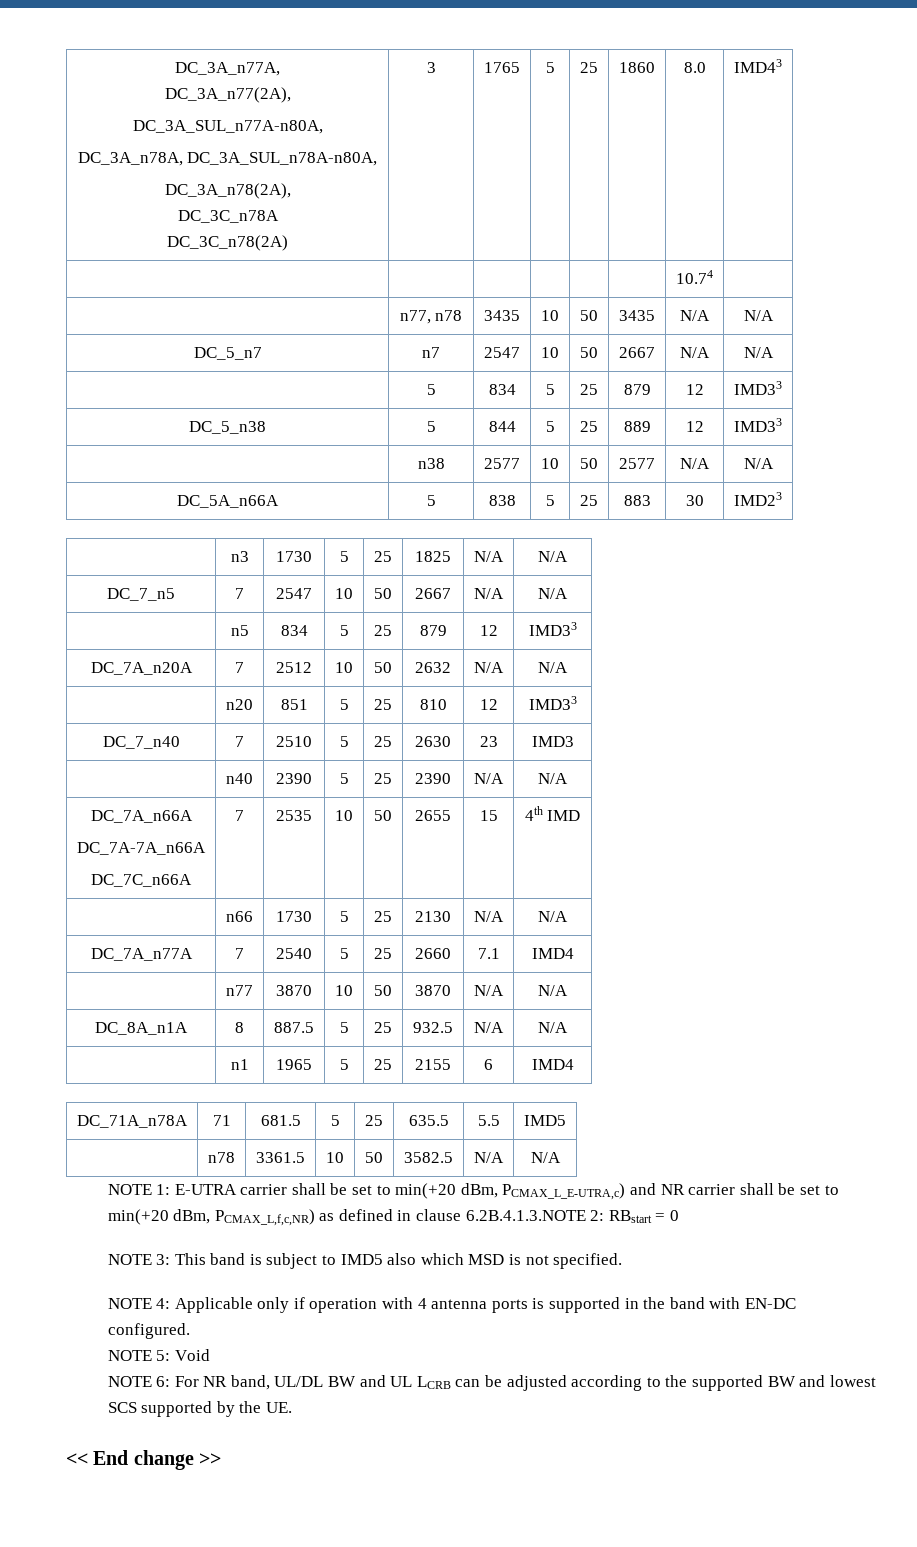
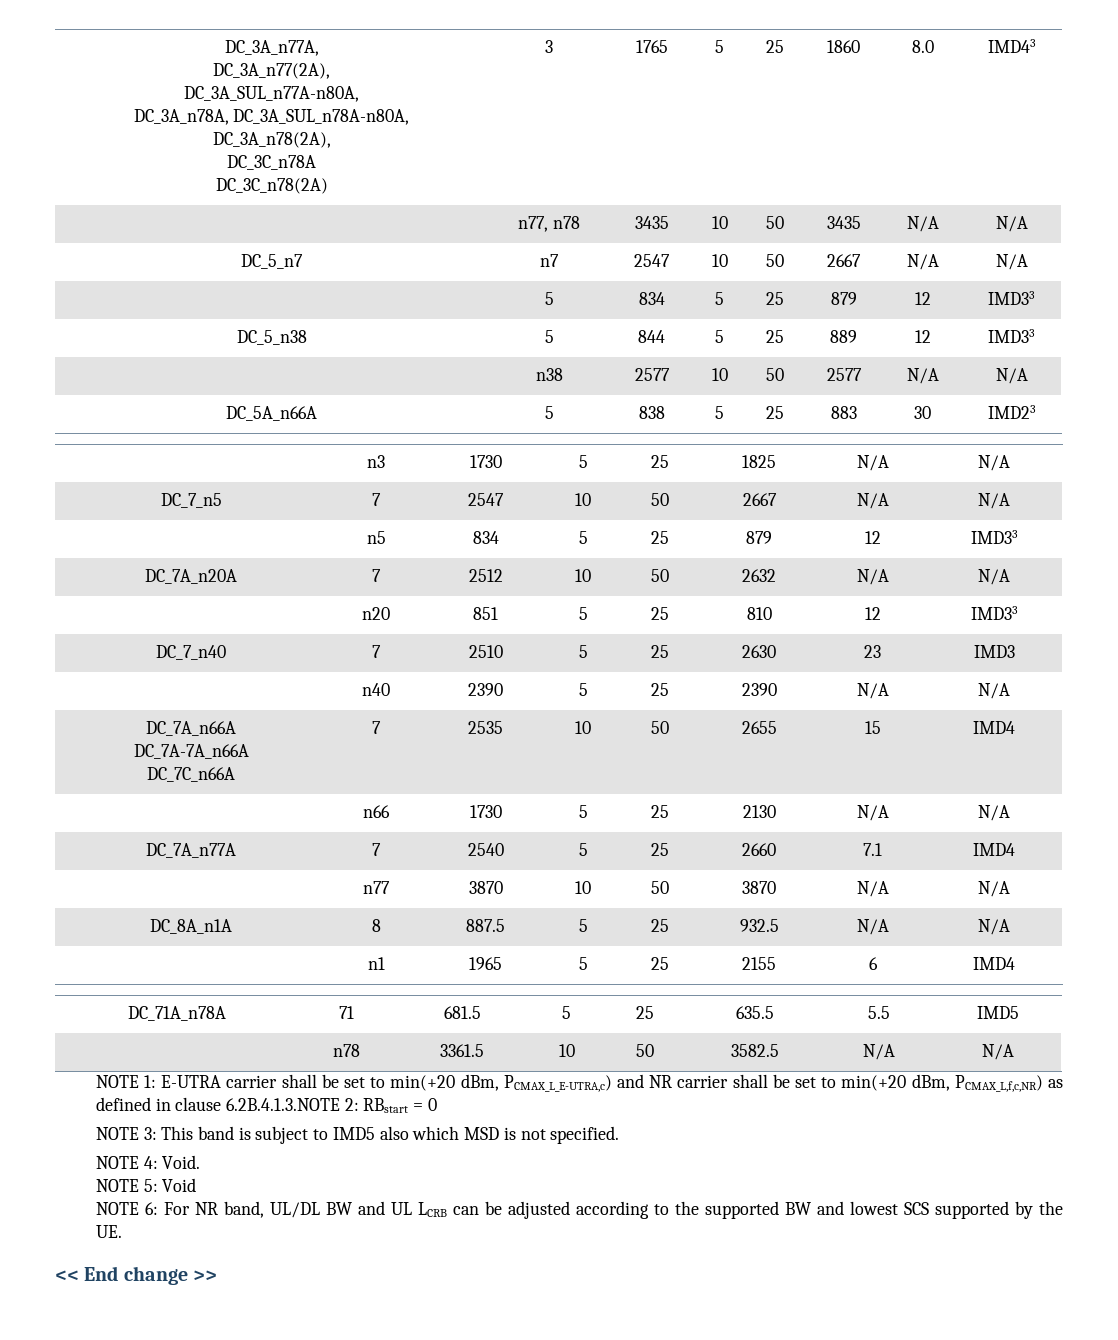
- | | | | | | 10.74 |
  DC_7A_n66A
  DC_7A-7A_n66A
- DC_7C_n66A | 7 | 2535 | 10 | 50 | 2655 | 15 | 4th IMD
+ DC_7C_n66A | 7 | 2535 | 10 | 50 | 2655 | 15 | IMD4
- NOTE 4: Applicable only if operation with 4 antenna ports is supported in the band with EN-DC configured.
+ NOTE 4: Void.

